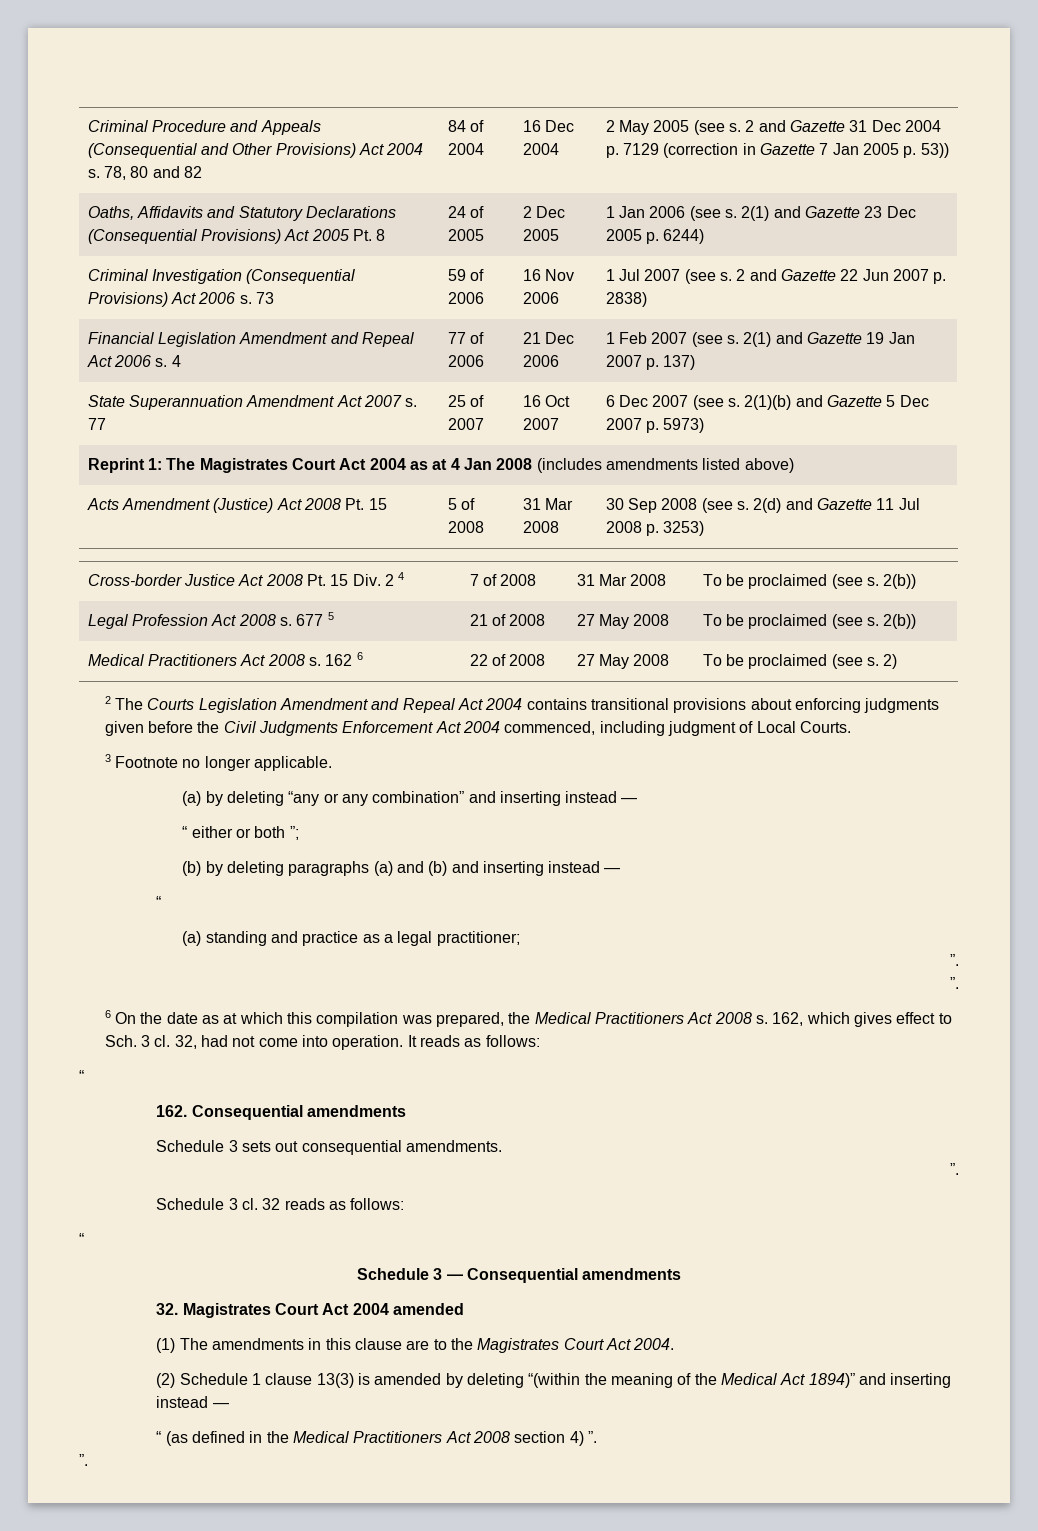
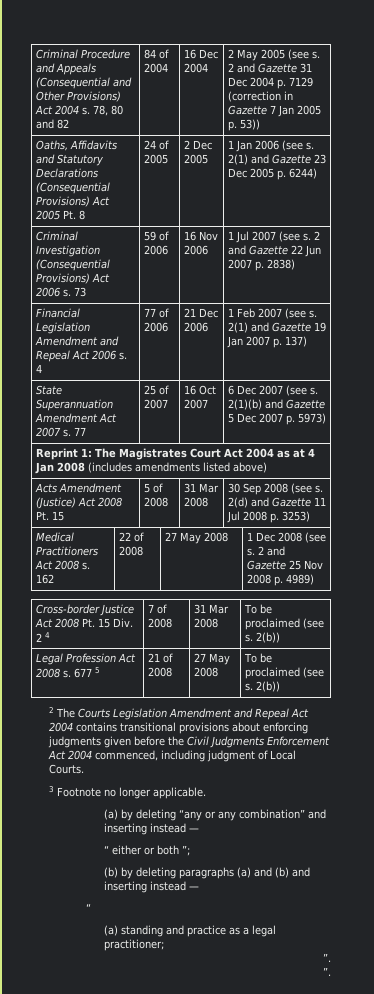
+ Medical Practitioners Act 2008 s. 162 | 22 of 2008 | 27 May 2008 | 1 Dec 2008 (see s. 2 and Gazette 25 Nov 2008 p. 4989)
- Medical Practitioners Act 2008 s. 162 6 | 22 of 2008 | 27 May 2008 | To be proclaimed (see s. 2)
- 6 On the date as at which this compilation was prepared, the Medical Practitioners Act 2008 s. 162, which gives effect to Sch. 3 cl. 32, had not come into operation. It reads as follows:
- “
- 162. Consequential amendments
- Schedule 3 sets out consequential amendments.
- ”.
- Schedule 3 cl. 32 reads as follows:
- “
- Schedule 3 — Consequential amendments
- 32. Magistrates Court Act 2004 amended
- (1) The amendments in this clause are to the Magistrates Court Act 2004.
- (2) Schedule 1 clause 13(3) is amended by deleting “(within the meaning of the Medical Act 1894)” and inserting instead —
- “ (as defined in the Medical Practitioners Act 2008 section 4) ”.
- ”.

